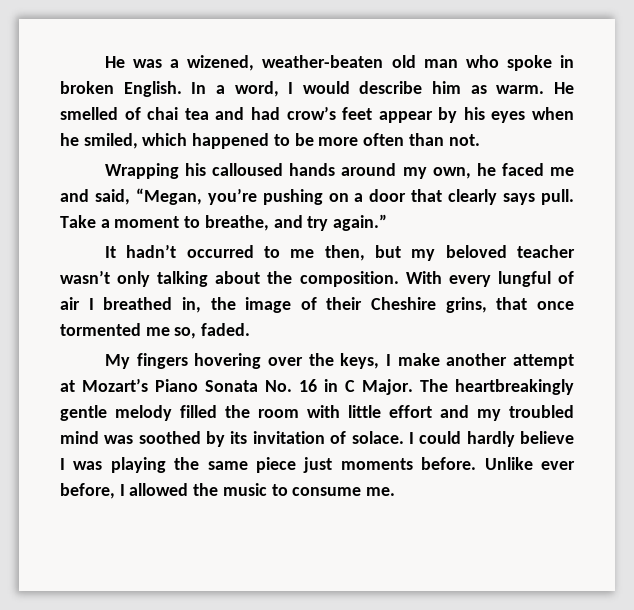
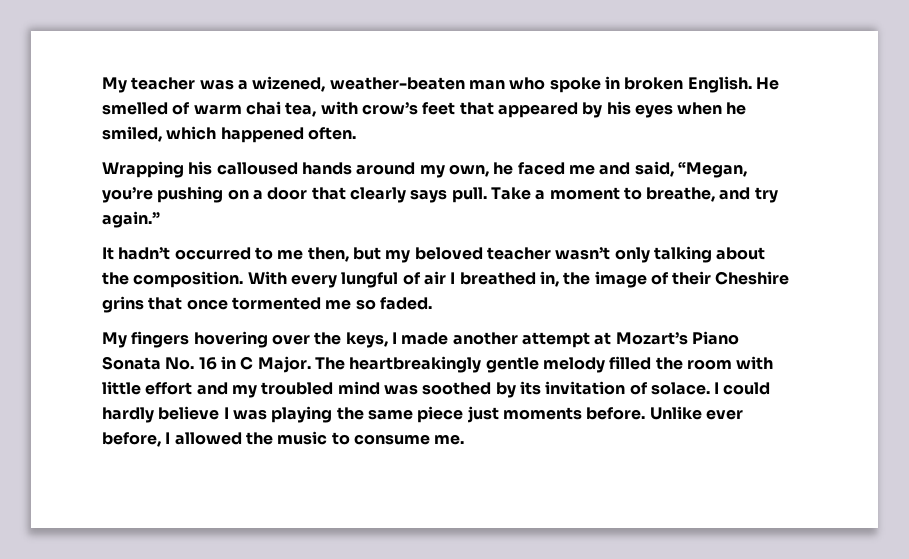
- He was a wizened, weather-beaten old man who spoke in broken English.
+ My teacher was a wizened, weather-beaten man who spoke in broken English.
- In a word, I would describe him as warm. He smelled of chai tea and had crow’s feet appear by his eyes when he smiled, which happened to be more often than not.
+ He smelled of warm chai tea, with crow’s feet that appeared by his eyes when he smiled, which happened often.
- With every lungful of air I breathed in, the image of their Cheshire grins, that once tormented me so, faded.
+ With every lungful of air I breathed in, the image of their Cheshire grins that once tormented me so faded.
- My fingers hovering over the keys, I make another attempt at Mozart’s Piano Sonata No. 16 in C Major.
+ My fingers hovering over the keys, I made another attempt at Mozart’s Piano Sonata No. 16 in C Major.

